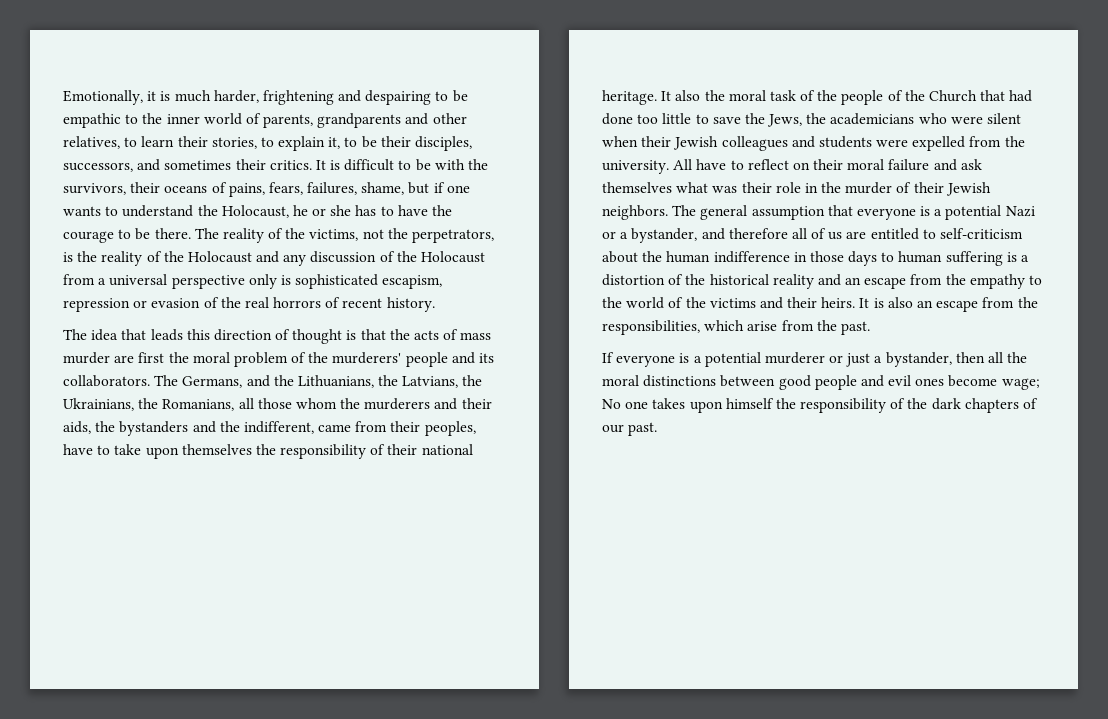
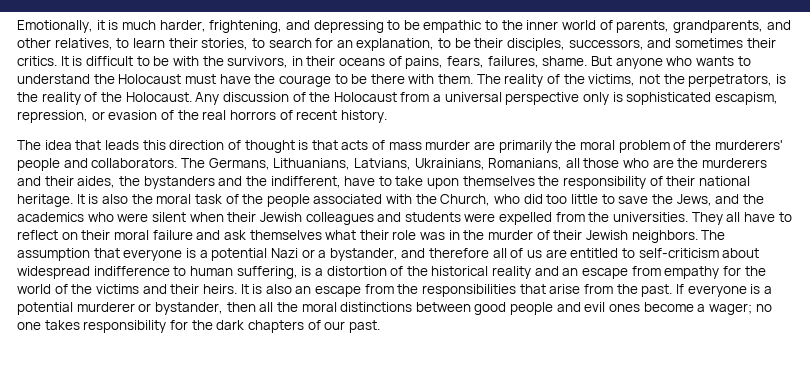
- Emotionally, it is much harder, frightening and despairing to be empathic to the inner world of parents, grandparents and other relatives, to learn their stories, to explain it, to be their disciples, successors, and sometimes their critics.
+ Emotionally, it is much harder, frightening, and depressing to be empathic to the inner world of parents, grandparents, and other relatives, to learn their stories, to search for an explanation, to be their disciples, successors, and sometimes their critics.
- It is difficult to be with the survivors, their oceans of pains, fears, failures, shame, but if one wants to understand the Holocaust, he or she has to have the courage to be there.
+ It is difficult to be with the survivors, in their oceans of pains, fears, failures, shame. But anyone who wants to understand the Holocaust must have the courage to be there with them.
- The reality of the victims, not the perpetrators, is the reality of the Holocaust and any discussion of the Holocaust from a universal perspective only is sophisticated escapism, repression or evasion of the real horrors of recent history.
+ The reality of the victims, not the perpetrators, is the reality of the Holocaust. Any discussion of the Holocaust from a universal perspective only is sophisticated escapism, repression, or evasion of the real horrors of recent history.
- The idea that leads this direction of thought is that the acts of mass murder are first the moral problem of the murderers' people and its collaborators.
+ The idea that leads this direction of thought is that acts of mass murder are primarily the moral problem of the murderers' people and collaborators.
- The Germans, and the Lithuanians, the Latvians, the Ukrainians, the Romanians, all those whom the murderers and their aids, the bystanders and the indifferent, came from their peoples, have to take upon themselves the responsibility of their national heritage.
+ The Germans, Lithuanians, Latvians, Ukrainians, Romanians, all those who are the murderers and their aides, the bystanders and the indifferent, have to take upon themselves the responsibility of their national heritage.
- It also the moral task of the people of the Church that had done too little to save the Jews, the academicians who were silent when their Jewish colleagues and students were expelled from the university. All have to reflect on their moral failure and ask themselves what was their role in the murder of their Jewish neighbors.
+ It is also the moral task of the people associated with the Church, who did too little to save the Jews, and the academics who were silent when their Jewish colleagues and students were expelled from the universities. They all have to reflect on their moral failure and ask themselves what their role was in the murder of their Jewish neighbors.
- The general assumption that everyone is a potential Nazi or a bystander, and therefore all of us are entitled to self-criticism about the human indifference in those days to human suffering is a distortion of the historical reality and an escape from the empathy to the world of the victims and their heirs.
+ The assumption that everyone is a potential Nazi or a bystander, and therefore all of us are entitled to self-criticism about widespread indifference to human suffering, is a distortion of the historical reality and an escape from empathy for the world of the victims and their heirs.
- It is also an escape from the responsibilities, which arise from the past.
- If everyone is a potential murderer or just a bystander, then all the moral distinctions between good people and evil ones become wage; No one takes upon himself the responsibility of the dark chapters of our past.
+ It is also an escape from the responsibilities that arise from the past. If everyone is a potential murderer or bystander, then all the moral distinctions between good people and evil ones become a wager; no one takes responsibility for the dark chapters of our past.

